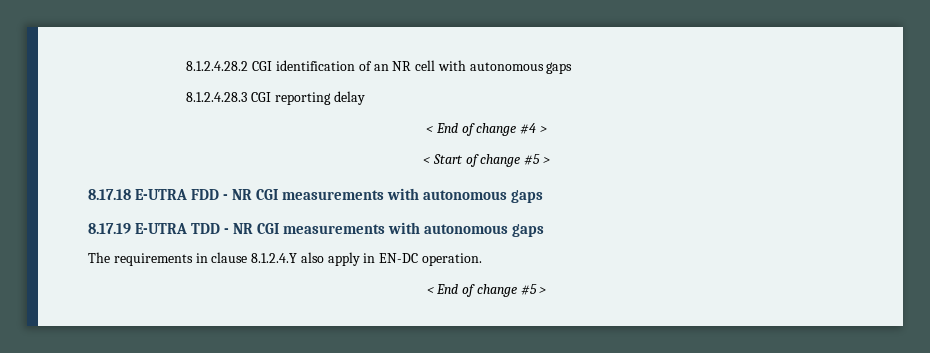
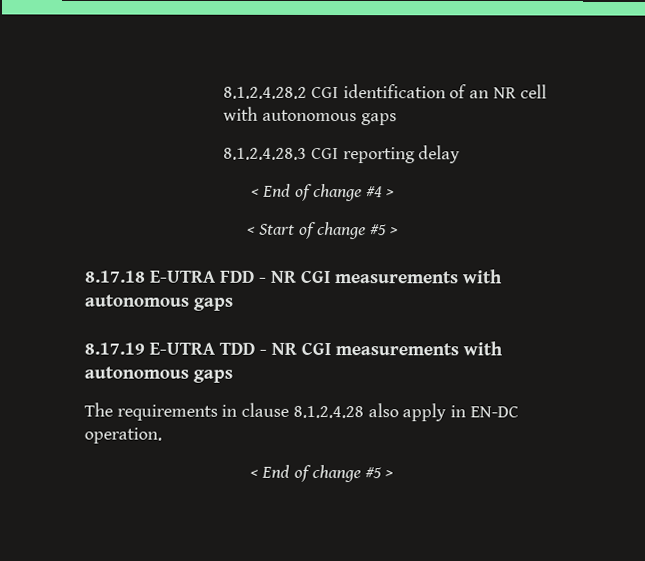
- The requirements in clause 8.1.2.4.Y also apply in EN-DC operation.
+ The requirements in clause 8.1.2.4.28 also apply in EN-DC operation.

